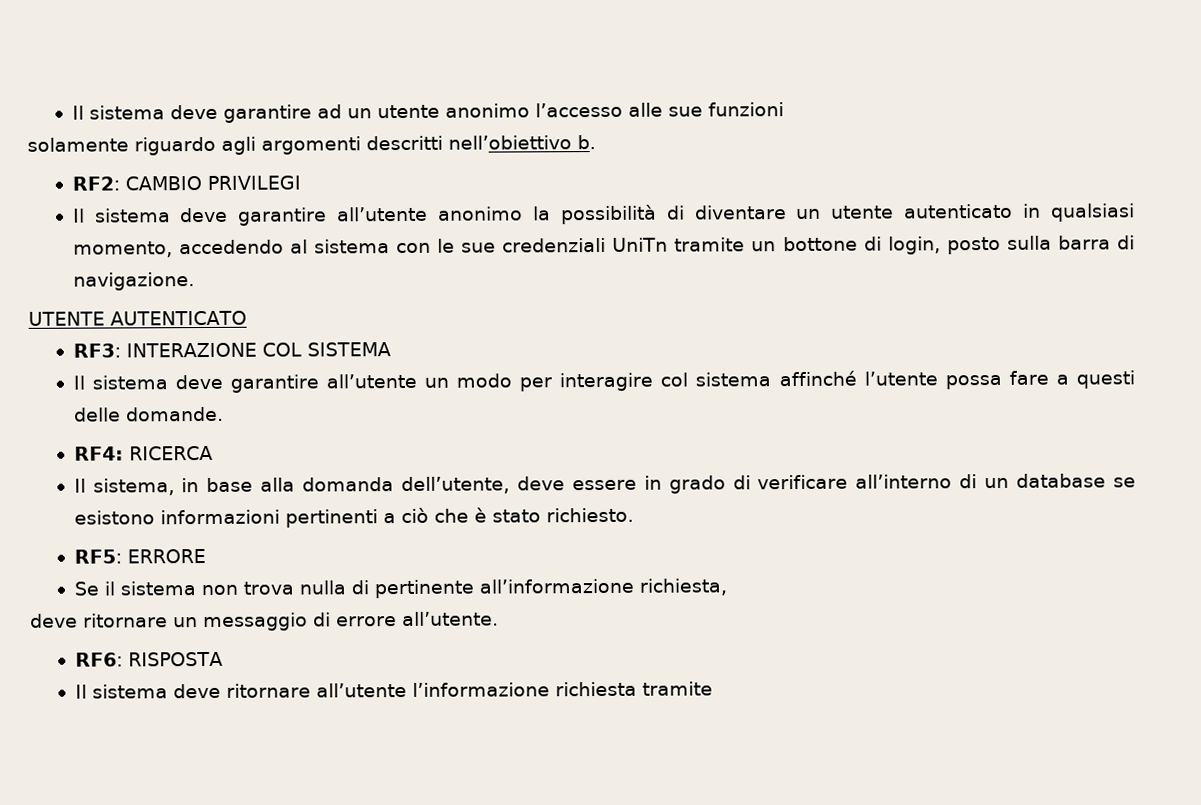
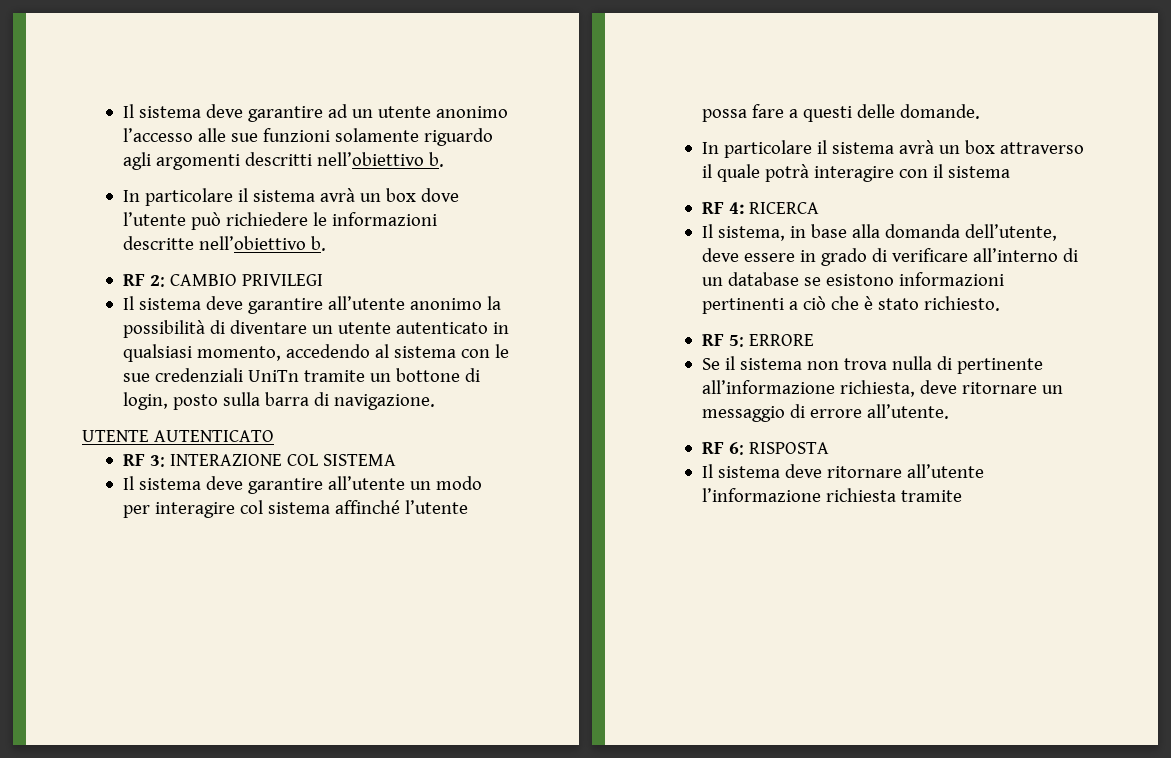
- Il sistema deve garantire ad un utente anonimo l’accesso alle sue funzioni
- solamente riguardo agli argomenti descritti nell’obiettivo b.
+ Il sistema deve garantire ad un utente anonimo l’accesso alle sue funzioni solamente riguardo agli argomenti descritti nell’obiettivo b.
- RF2: CAMBIO PRIVILEGI
+ In particolare il sistema avrà un box dove l’utente può richiedere le informazioni descritte nell’obiettivo b.
+ RF 2: CAMBIO PRIVILEGI
- RF3: INTERAZIONE COL SISTEMA
+ RF 3: INTERAZIONE COL SISTEMA
- RF4: RICERCA
+ In particolare il sistema avrà un box attraverso il quale potrà interagire con il sistema
+ RF 4: RICERCA
- RF5: ERRORE
+ RF 5: ERRORE
- Se il sistema non trova nulla di pertinente all’informazione richiesta,
- deve ritornare un messaggio di errore all’utente.
+ Se il sistema non trova nulla di pertinente all’informazione richiesta, deve ritornare un messaggio di errore all’utente.
- RF6: RISPOSTA
+ RF 6: RISPOSTA

